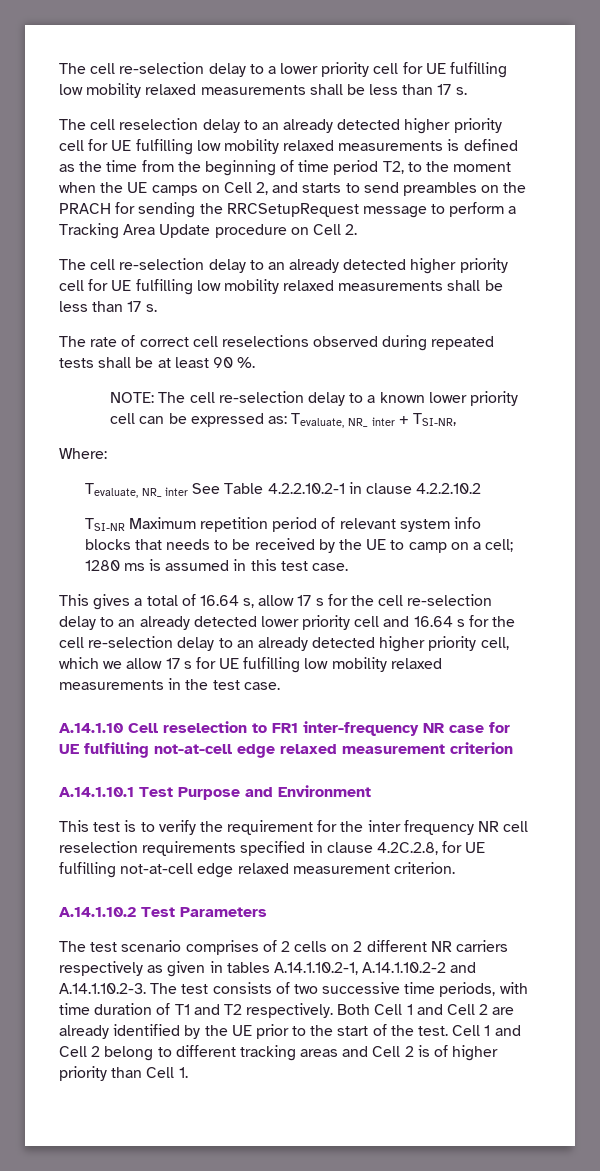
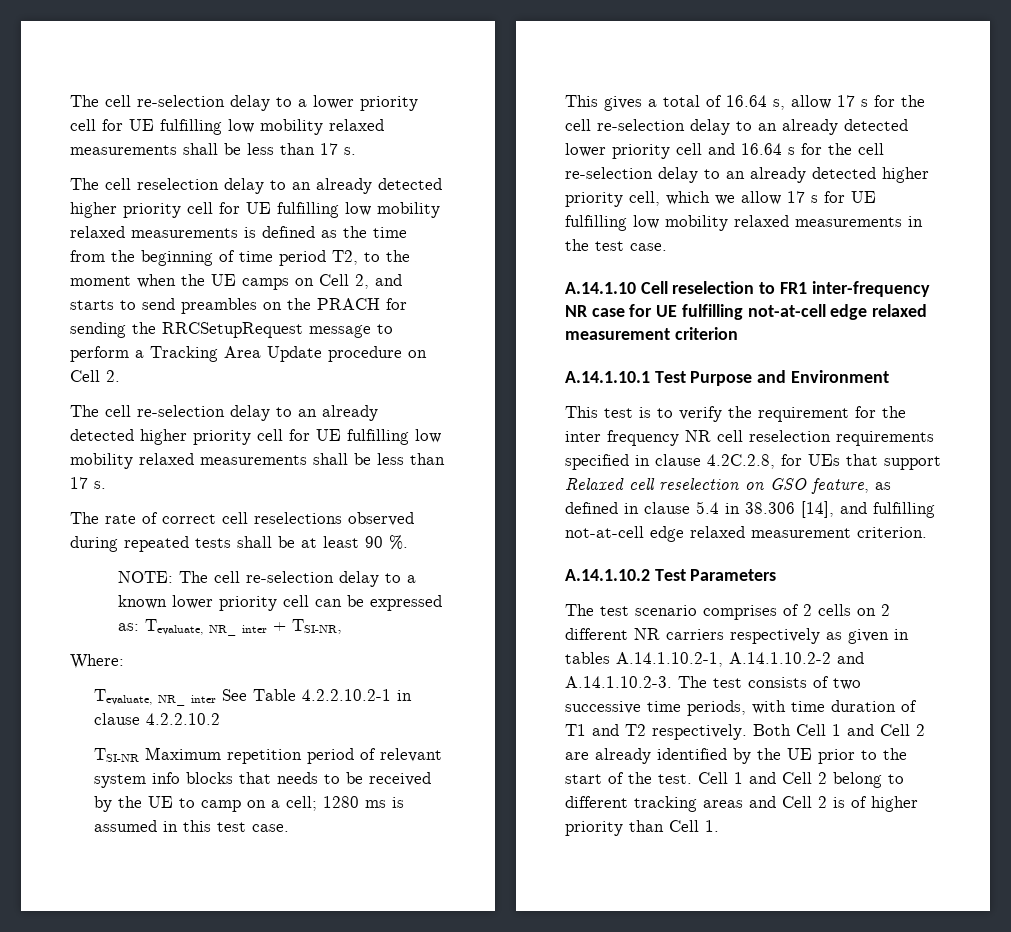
- This test is to verify the requirement for the inter frequency NR cell reselection requirements specified in clause 4.2C.2.8, for UE fulfilling not-at-cell edge relaxed measurement criterion.
+ This test is to verify the requirement for the inter frequency NR cell reselection requirements specified in clause 4.2C.2.8, for UEs that support Relaxed cell reselection on GSO feature, as defined in clause 5.4 in 38.306 [14], and fulfilling not-at-cell edge relaxed measurement criterion.

